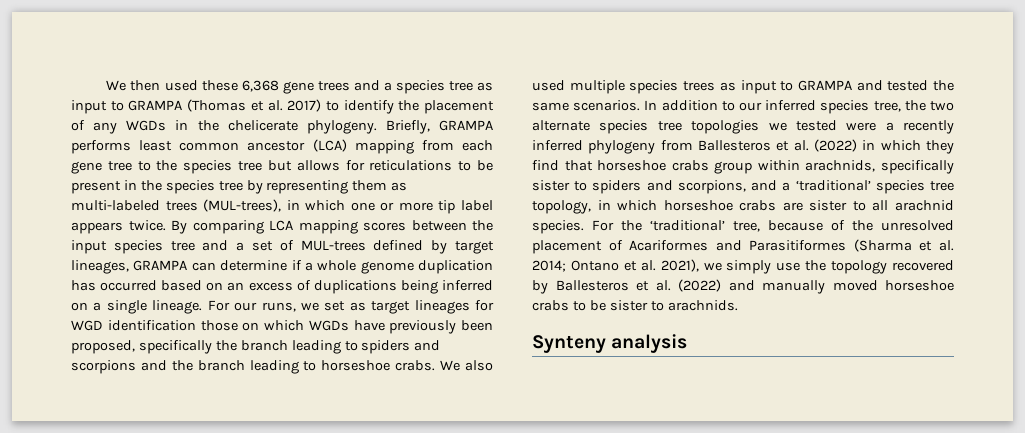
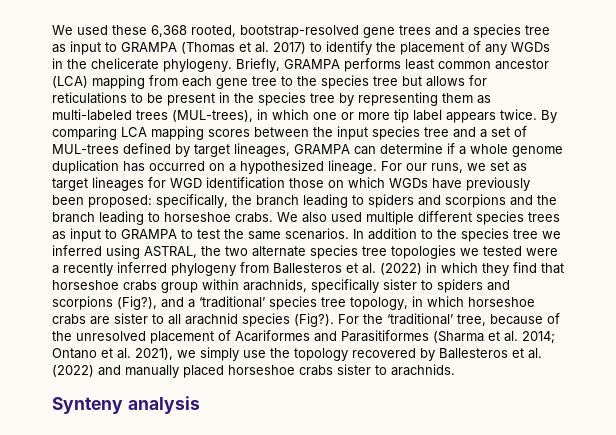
- We then used these 6,368 gene trees and a species tree as input to GRAMPA (Thomas et al. 2017) to identify the placement of any WGDs in the chelicerate phylogeny.
+ We used these 6,368 rooted, bootstrap-resolved gene trees and a species tree as input to GRAMPA (Thomas et al. 2017) to identify the placement of any WGDs in the chelicerate phylogeny.
- By comparing LCA mapping scores between the input species tree and a set of MUL-trees defined by target lineages, GRAMPA can determine if a whole genome duplication has occurred based on an excess of duplications being inferred on a single lineage.
+ By comparing LCA mapping scores between the input species tree and a set of MUL-trees defined by target lineages, GRAMPA can determine if a whole genome duplication has occurred on a hypothesized lineage.
- For our runs, we set as target lineages for WGD identification those on which WGDs have previously been proposed, specifically the branch leading to spiders and scorpions and the branch leading to horseshoe crabs.
+ For our runs, we set as target lineages for WGD identification those on which WGDs have previously been proposed: specifically, the branch leading to spiders and scorpions and the branch leading to horseshoe crabs.
- We also used multiple species trees as input to GRAMPA and tested the same scenarios.
+ We also used multiple different species trees as input to GRAMPA to test the same scenarios.
- In addition to our inferred species tree, the two alternate species tree topologies we tested were a recently inferred phylogeny from Ballesteros et al. (2022) in which they find that horseshoe crabs group within arachnids, specifically sister to spiders and scorpions, and a ‘traditional’ species tree topology, in which horseshoe crabs are sister to all arachnid species.
+ In addition to the species tree we inferred using ASTRAL, the two alternate species tree topologies we tested were a recently inferred phylogeny from Ballesteros et al. (2022) in which they find that horseshoe crabs group within arachnids, specifically sister to spiders and scorpions (Fig?), and a ‘traditional’ species tree topology, in which horseshoe crabs are sister to all arachnid species (Fig?).
- For the ‘traditional’ tree, because of the unresolved placement of Acariformes and Parasitiformes (Sharma et al. 2014; Ontano et al. 2021), we simply use the topology recovered by Ballesteros et al. (2022) and manually moved horseshoe crabs to be sister to arachnids.
+ For the ‘traditional’ tree, because of the unresolved placement of Acariformes and Parasitiformes (Sharma et al. 2014; Ontano et al. 2021), we simply use the topology recovered by Ballesteros et al. (2022) and manually placed horseshoe crabs sister to arachnids.

